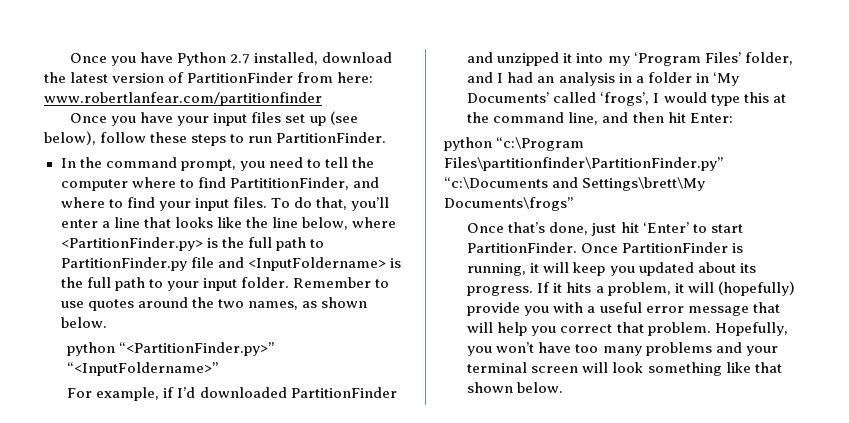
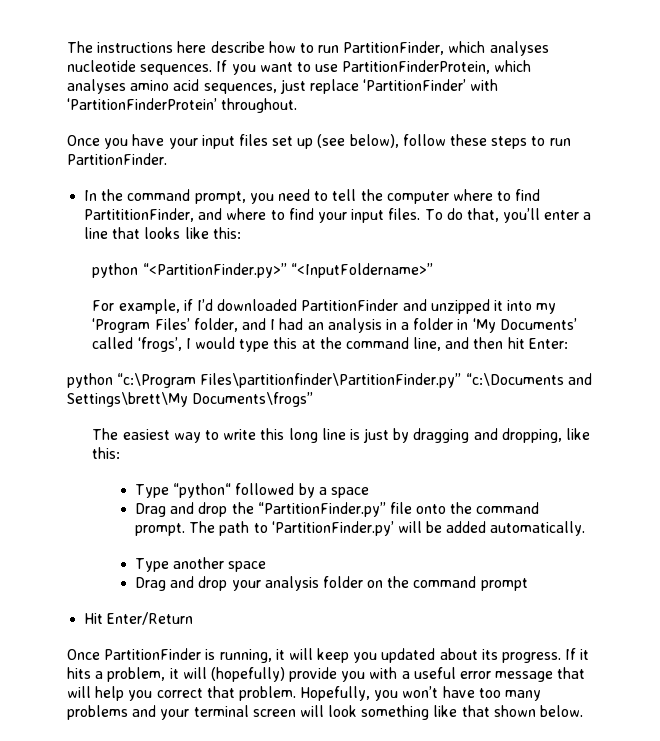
- Once you have Python 2.7 installed, download the latest version of PartitionFinder from here: www.robertlanfear.com/partitionfinder
+ The instructions here describe how to run PartitionFinder, which analyses nucleotide sequences. If you want to use PartitionFinderProtein, which analyses amino acid sequences, just replace ‘PartitionFinder’ with ‘PartitionFinderProtein’ throughout.
- To do that, you’ll enter a line that looks like the line below, where <PartitionFinder.py> is the full path to PartitionFinder.py file and <InputFoldername> is the full path to your input folder. Remember to use quotes around the two names, as shown below.
+ To do that, you’ll enter a line that looks like this:
- Once that’s done, just hit ‘Enter’ to start PartitionFinder. Once PartitionFinder is running, it will keep you updated about its progress.
+ The easiest way to write this long line is just by dragging and dropping, like this:
+ Type “python“ followed by a space
+ Drag and drop the “PartitionFinder.py” file onto the command prompt. The path to ‘PartitionFinder.py’ will be added automatically.
+ Type another space
+ Drag and drop your analysis folder on the command prompt
+ Hit Enter/Return
+ Once PartitionFinder is running, it will keep you updated about its progress.

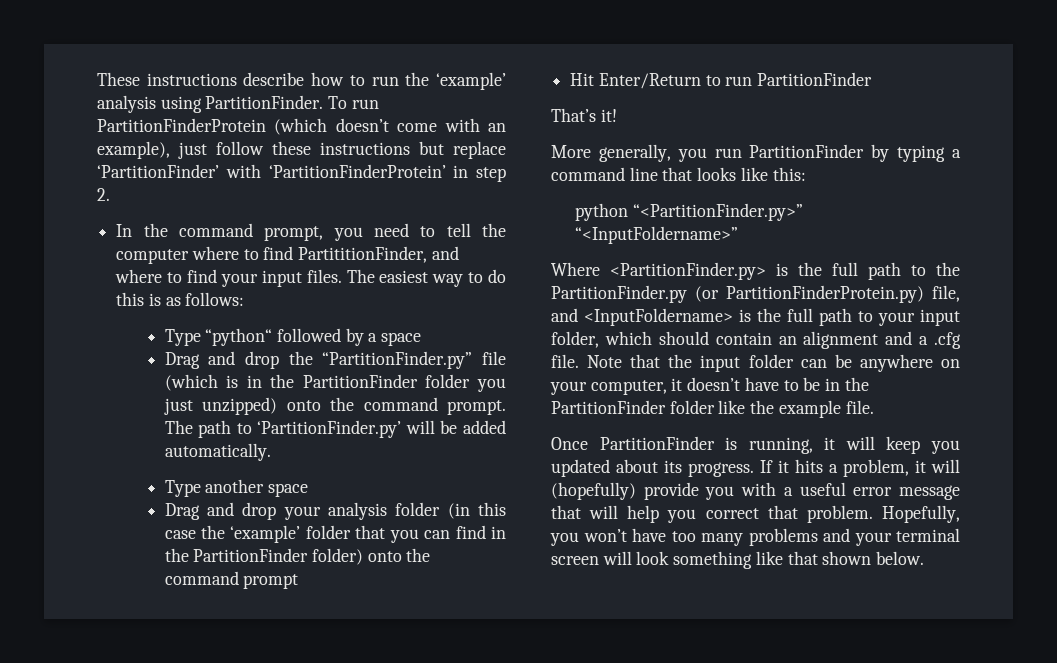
- The instructions here describe how to run PartitionFinder, which analyses nucleotide sequences. If you want to use PartitionFinderProtein, which analyses amino acid sequences, just replace ‘PartitionFinder’ with ‘PartitionFinderProtein’ throughout.
- Once you have your input files set up (see below), follow these steps to run PartitionFinder.
+ These instructions describe how to run the ‘example’ analysis using PartitionFinder. To run PartitionFinderProtein (which doesn’t come with an example), just follow these instructions but replace ‘PartitionFinder’ with ‘PartitionFinderProtein’ in step 2.
- To do that, you’ll enter a line that looks like this:
- python “<PartitionFinder.py>” “<InputFoldername>”
- For example, if I’d downloaded PartitionFinder and unzipped it into my ‘Program Files’ folder, and I had an analysis in a folder in ‘My Documents’ called ‘frogs’, I would type this at the command line, and then hit Enter:
- python “c:\Program Files\partitionfinder\PartitionFinder.py” “c:\Documents and Settings\brett\My Documents\frogs”
- The easiest way to write this long line is just by dragging and dropping, like this:
+ The easiest way to do this is as follows:
- Drag and drop the “PartitionFinder.py” file onto the command prompt.
+ Drag and drop the “PartitionFinder.py” file (which is in the PartitionFinder folder you just unzipped) onto the command prompt.
- Drag and drop your analysis folder on the command prompt
+ Drag and drop your analysis folder (in this case the ‘example’ folder that you can find in the PartitionFinder folder) onto the command prompt
- Hit Enter/Return
+ Hit Enter/Return to run PartitionFinder
+ That’s it!
+ More generally, you run PartitionFinder by typing a command line that looks like this:
+ python “<PartitionFinder.py>” “<InputFoldername>”
+ Where <PartitionFinder.py> is the full path to the PartitionFinder.py (or PartitionFinderProtein.py) file, and <InputFoldername> is the full path to your input folder, which should contain an alignment and a .cfg file. Note that the input folder can be anywhere on your computer, it doesn’t have to be in the PartitionFinder folder like the example file.

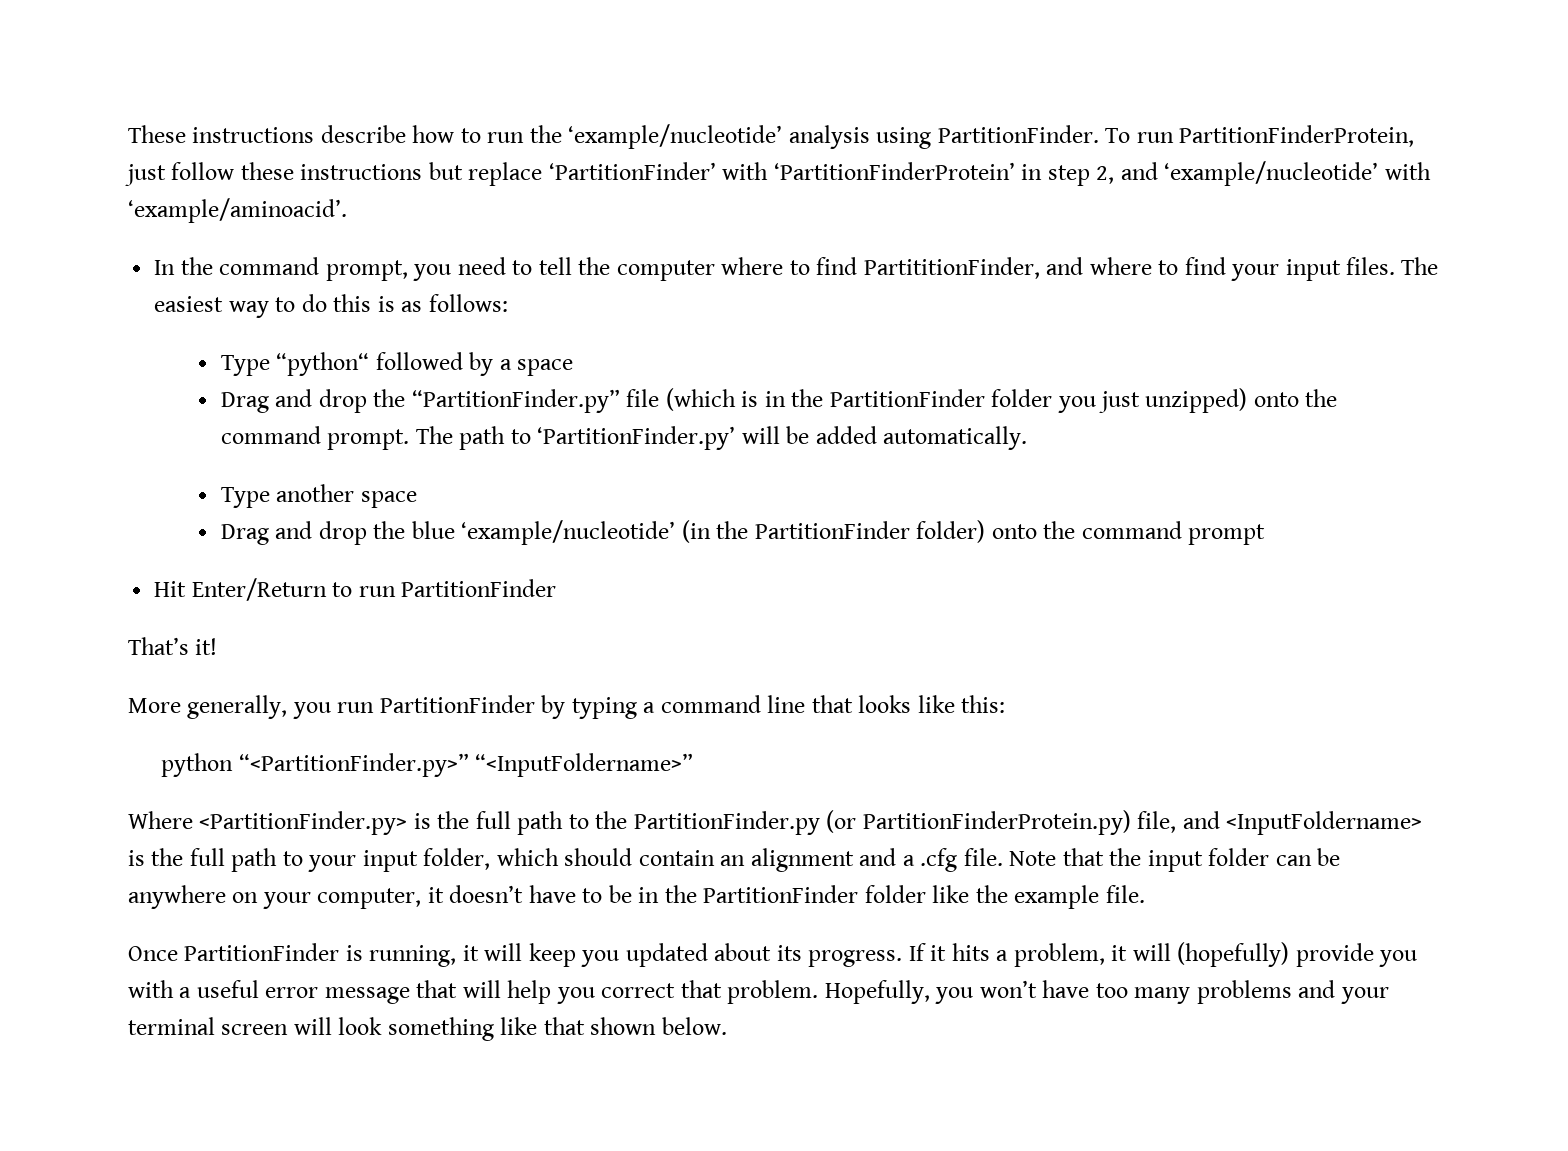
- These instructions describe how to run the ‘example’ analysis using PartitionFinder.
+ These instructions describe how to run the ‘example/nucleotide’ analysis using PartitionFinder.
- To run PartitionFinderProtein (which doesn’t come with an example), just follow these instructions but replace ‘PartitionFinder’ with ‘PartitionFinderProtein’ in step 2.
+ To run PartitionFinderProtein, just follow these instructions but replace ‘PartitionFinder’ with ‘PartitionFinderProtein’ in step 2, and ‘example/nucleotide’ with ‘example/aminoacid’.
- Drag and drop your analysis folder (in this case the ‘example’ folder that you can find in the PartitionFinder folder) onto the command prompt
+ Drag and drop the blue ‘example/nucleotide’ (in the PartitionFinder folder) onto the command prompt

